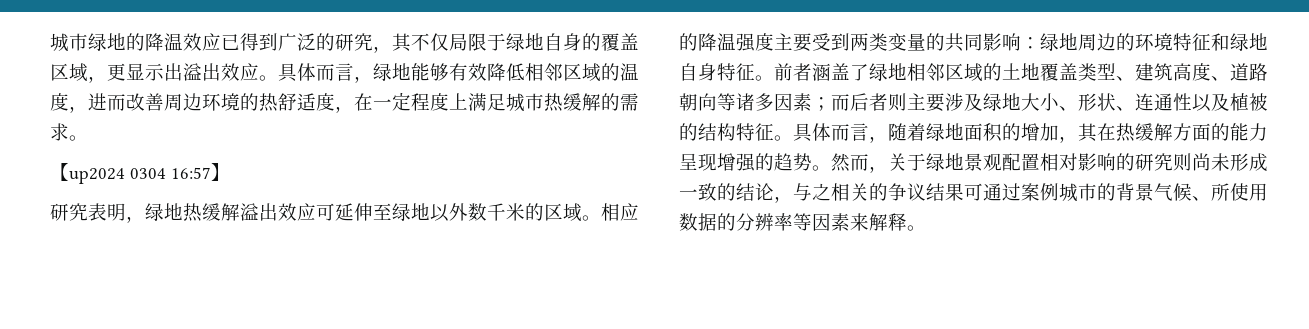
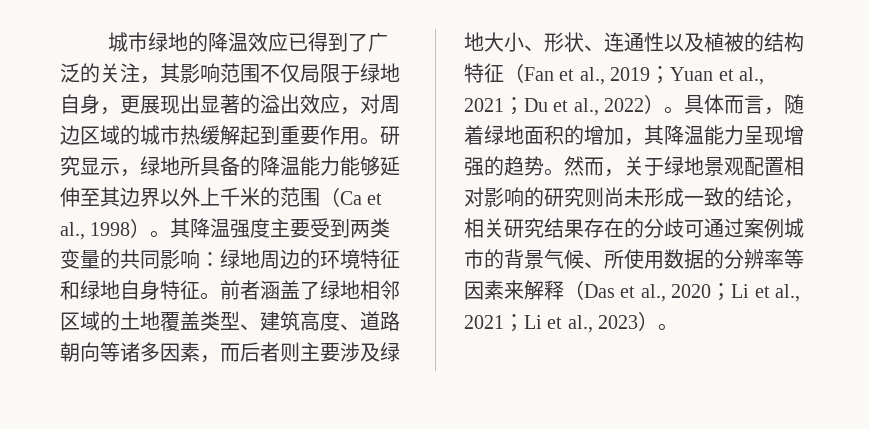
- 城市绿地的降温效应已得到广泛的研究，其不仅局限于绿地自身的覆盖区域，更显示出溢出效应。具体而言，绿地能够有效降低相邻区域的温度，进而改善周边环境的热舒适度，在一定程度上满足城市热缓解的需求。
- 【up2024 0304 16:57】
- 研究表明，绿地热缓解溢出效应可延伸至绿地以外数千米的区域。相应的降温强度主要受到两类变量的共同影响：绿地周边的环境特征和绿地自身特征。
+ 城市绿地的降温效应已得到了广泛的关注，其影响范围不仅局限于绿地自身，更展现出显著的溢出效应，对周边区域的城市热缓解起到重要作用。研究显示，绿地所具备的降温能力能够延伸至其边界以外上千米的范围（Ca et al., 1998）。其降温强度主要受到两类变量的共同影响：绿地周边的环境特征和绿地自身特征。
- 前者涵盖了绿地相邻区域的土地覆盖类型、建筑高度、道路朝向等诸多因素；而后者则主要涉及绿地大小、形状、连通性以及植被的结构特征。
+ 前者涵盖了绿地相邻区域的土地覆盖类型、建筑高度、道路朝向等诸多因素，而后者则主要涉及绿地大小、形状、连通性以及植被的结构特征（Fan et al., 2019；Yuan et al., 2021；Du et al., 2022）。
- 具体而言，随着绿地面积的增加，其在热缓解方面的能力呈现增强的趋势。
+ 具体而言，随着绿地面积的增加，其降温能力呈现增强的趋势。
- 然而，关于绿地景观配置相对影响的研究则尚未形成一致的结论，与之相关的争议结果可通过案例城市的背景气候、所使用数据的分辨率等因素来解释。
+ 然而，关于绿地景观配置相对影响的研究则尚未形成一致的结论，相关研究结果存在的分歧可通过案例城市的背景气候、所使用数据的分辨率等因素来解释（Das et al., 2020；Li et al., 2021；Li et al., 2023）。

